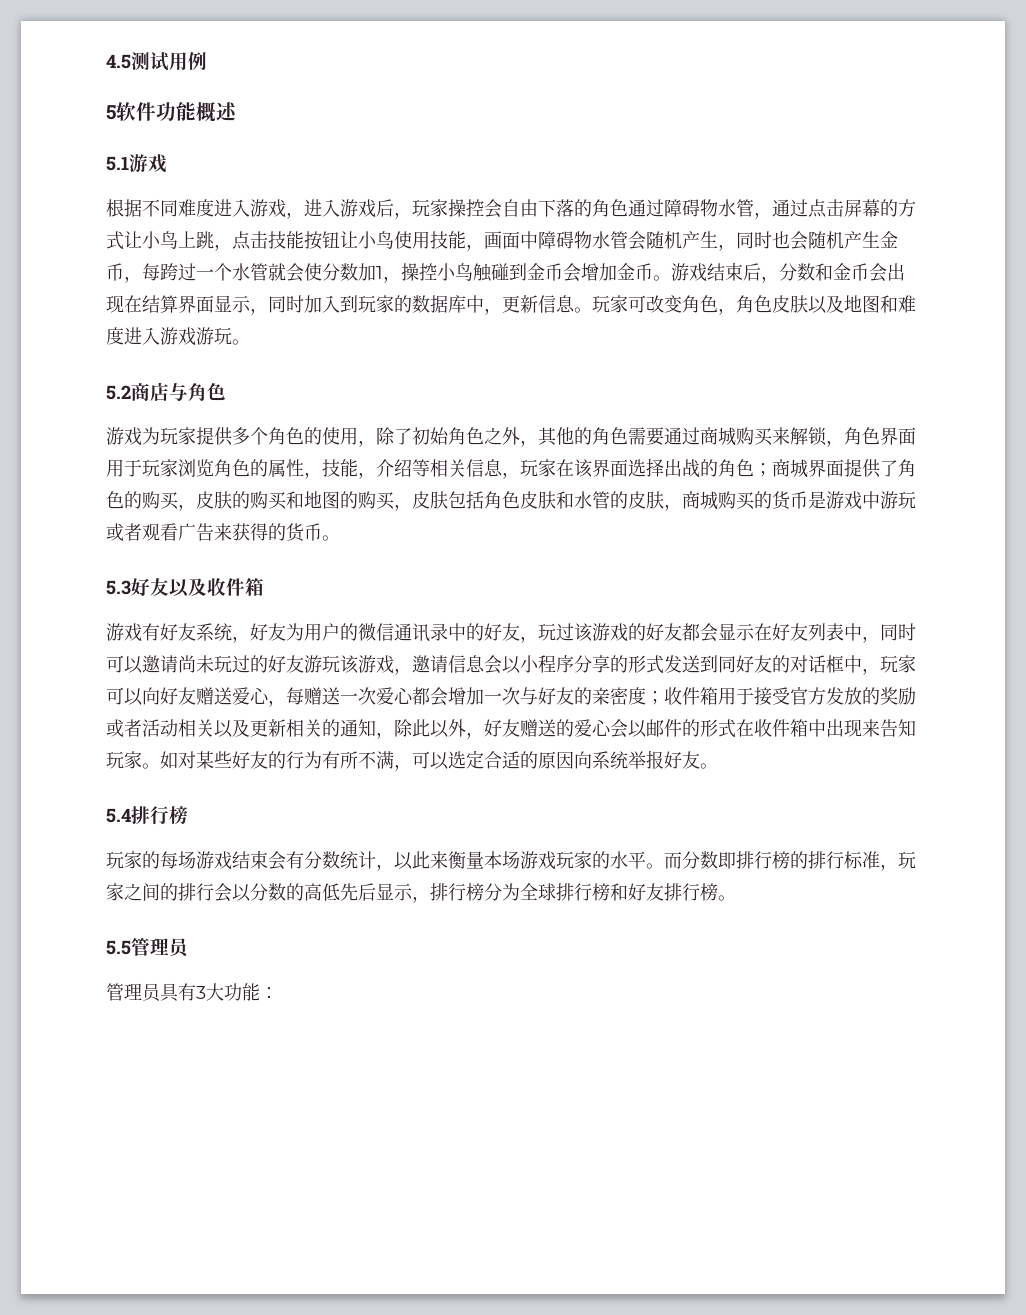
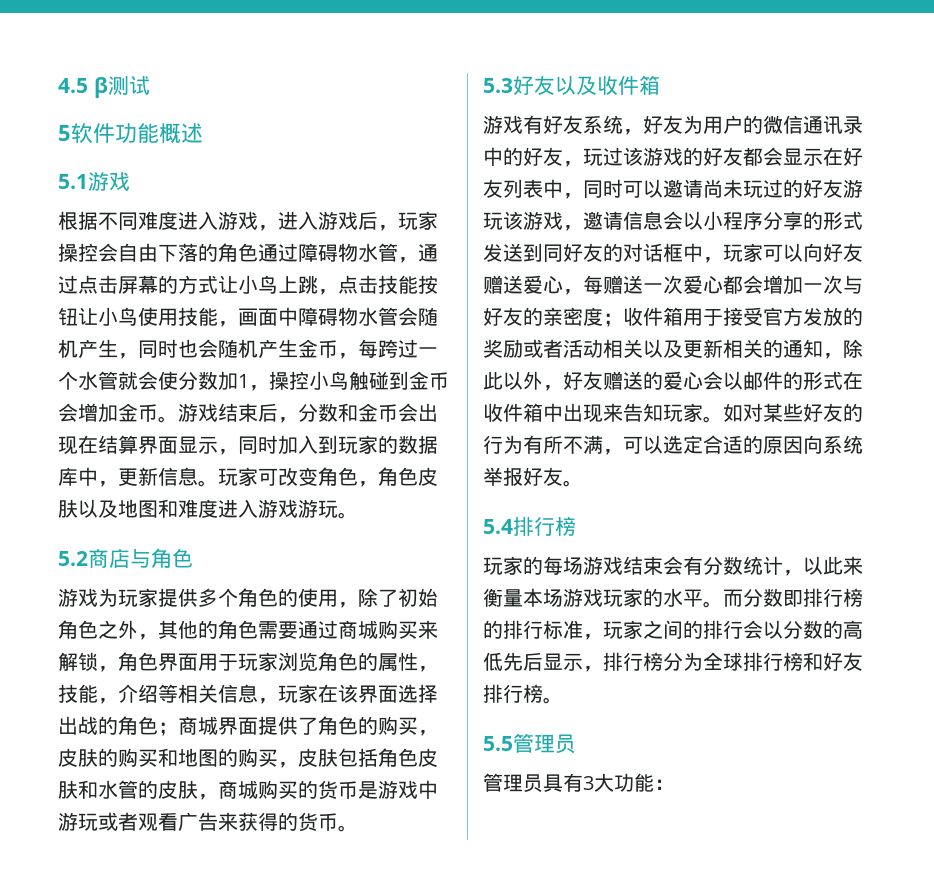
- 4.5测试用例
+ 4.5 β测试

